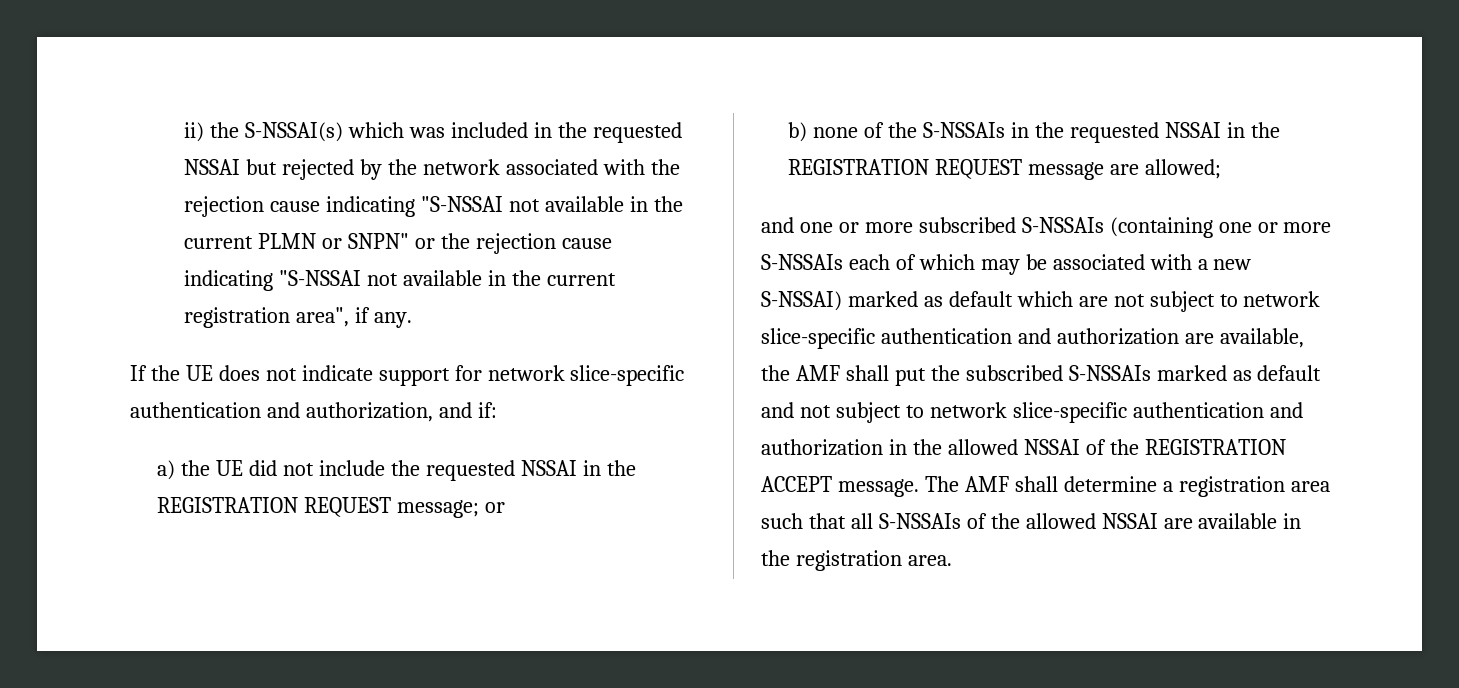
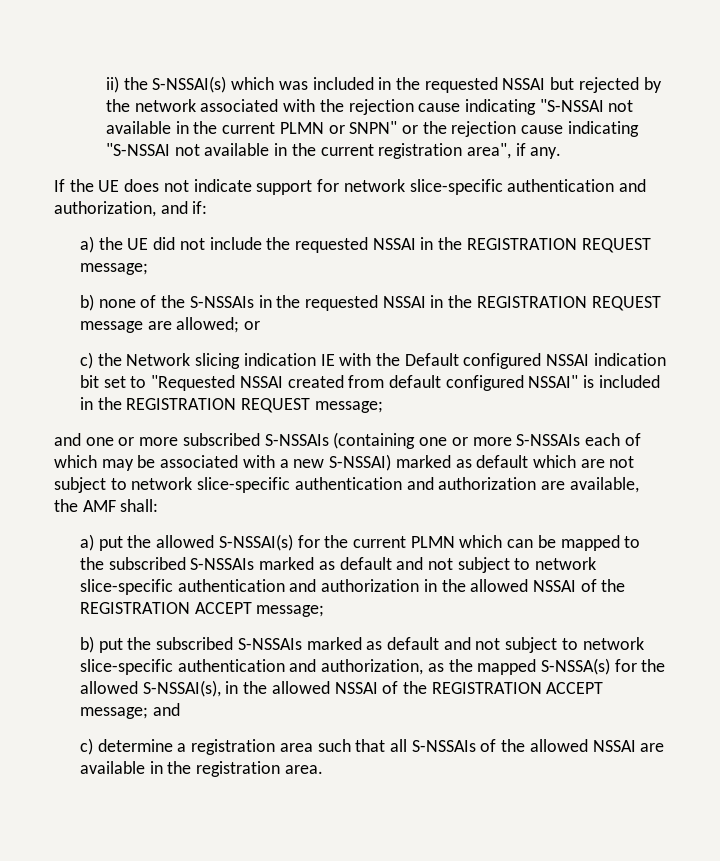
- a) the UE did not include the requested NSSAI in the REGISTRATION REQUEST message; or
+ a) the UE did not include the requested NSSAI in the REGISTRATION REQUEST message;
- b) none of the S-NSSAIs in the requested NSSAI in the REGISTRATION REQUEST message are allowed;
+ b) none of the S-NSSAIs in the requested NSSAI in the REGISTRATION REQUEST message are allowed; or
+ c) the Network slicing indication IE with the Default configured NSSAI indication bit set to "Requested NSSAI created from default configured NSSAI" is included in the REGISTRATION REQUEST message;
- and one or more subscribed S-NSSAIs (containing one or more S-NSSAIs each of which may be associated with a new S-NSSAI) marked as default which are not subject to network slice-specific authentication and authorization are available, the AMF shall put the subscribed S-NSSAIs marked as default and not subject to network slice-specific authentication and authorization in the allowed NSSAI of the REGISTRATION ACCEPT message. The AMF shall determine a registration area such that all S-NSSAIs of the allowed NSSAI are available in the registration area.
+ and one or more subscribed S-NSSAIs (containing one or more S-NSSAIs each of which may be associated with a new S-NSSAI) marked as default which are not subject to network slice-specific authentication and authorization are available, the AMF shall:
+ a) put the allowed S-NSSAI(s) for the current PLMN which can be mapped to the subscribed S-NSSAIs marked as default and not subject to network slice-specific authentication and authorization in the allowed NSSAI of the REGISTRATION ACCEPT message;
+ b) put the subscribed S-NSSAIs marked as default and not subject to network slice-specific authentication and authorization, as the mapped S-NSSA(s) for the allowed S-NSSAI(s), in the allowed NSSAI of the REGISTRATION ACCEPT message; and
+ c) determine a registration area such that all S-NSSAIs of the allowed NSSAI are available in the registration area.

